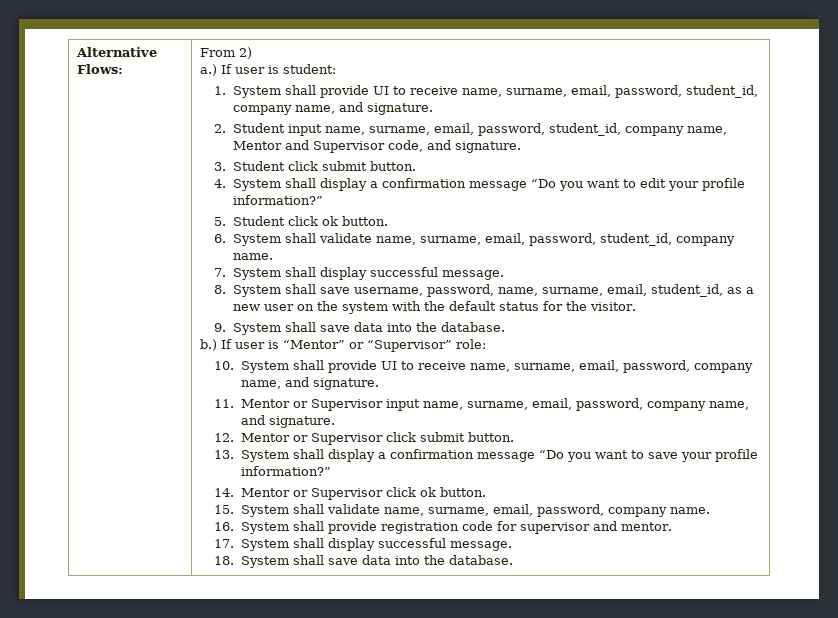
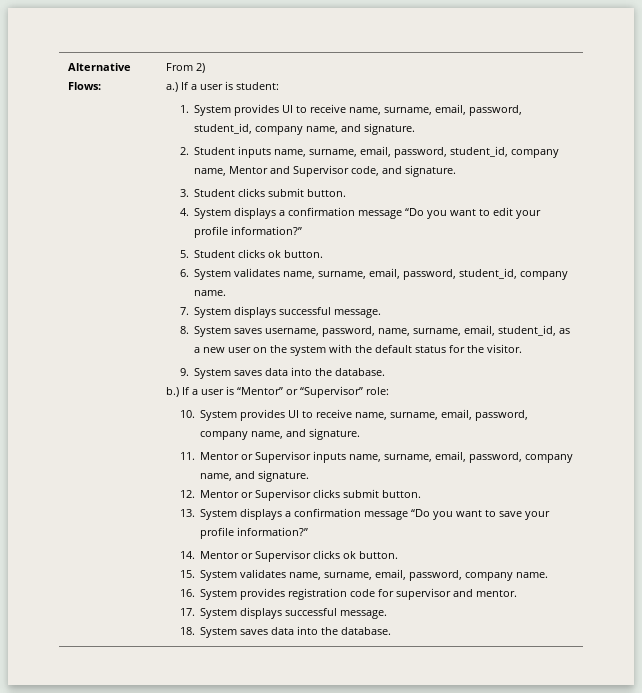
- If user is student:
+ If a user is student:
- 1. System shall provide UI to receive name, surname, email, password, student_id, company name, and signature.
+ 1. System provides UI to receive name, surname, email, password, student_id, company name, and signature.
- 2. Student input name, surname, email, password, student_id, company name, Mentor and Supervisor code, and signature.
+ 2. Student inputs name, surname, email, password, student_id, company name, Mentor and Supervisor code, and signature.
- 3. Student click submit button.
+ 3. Student clicks submit button.
- 4. System shall display a confirmation message “Do you want to edit your profile information?”
+ 4. System displays a confirmation message “Do you want to edit your profile information?”
- 5. Student click ok button.
+ 5. Student clicks ok button.
- 6. System shall validate name, surname, email, password, student_id, company name.
+ 6. System validates name, surname, email, password, student_id, company name.
- 7. System shall display successful message.
+ 7. System displays successful message.
- 8. System shall save username, password, name, surname, email, student_id, as a new user on the system with the default status for the visitor.
+ 8. System saves username, password, name, surname, email, student_id, as a new user on the system with the default status for the visitor.
- 9. System shall save data into the database.
+ 9. System saves data into the database.
- If user is “Mentor” or “Supervisor” role:
+ If a user is “Mentor” or “Supervisor” role:
- 10. System shall provide UI to receive name, surname, email, password, company name, and signature.
+ 10. System provides UI to receive name, surname, email, password, company name, and signature.
- 11. Mentor or Supervisor input name, surname, email, password, company name, and signature.
+ 11. Mentor or Supervisor inputs name, surname, email, password, company name, and signature.
- 12. Mentor or Supervisor click submit button.
+ 12. Mentor or Supervisor clicks submit button.
- 13. System shall display a confirmation message “Do you want to save your profile information?”
+ 13. System displays a confirmation message “Do you want to save your profile information?”
- 14. Mentor or Supervisor click ok button.
+ 14. Mentor or Supervisor clicks ok button.
- 15. System shall validate name, surname, email, password, company name.
+ 15. System validates name, surname, email, password, company name.
- 16. System shall provide registration code for supervisor and mentor.
+ 16. System provides registration code for supervisor and mentor.
- 17. System shall display successful message.
+ 17. System displays successful message.
- 18. System shall save data into the database.
+ 18. System saves data into the database.

